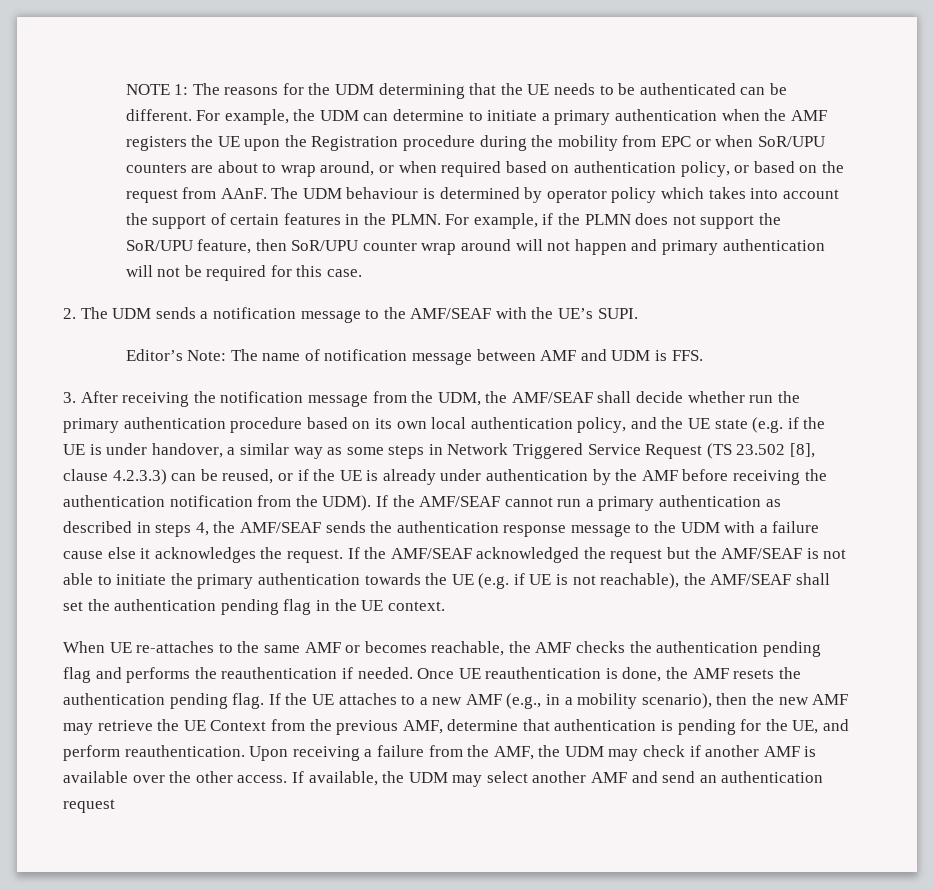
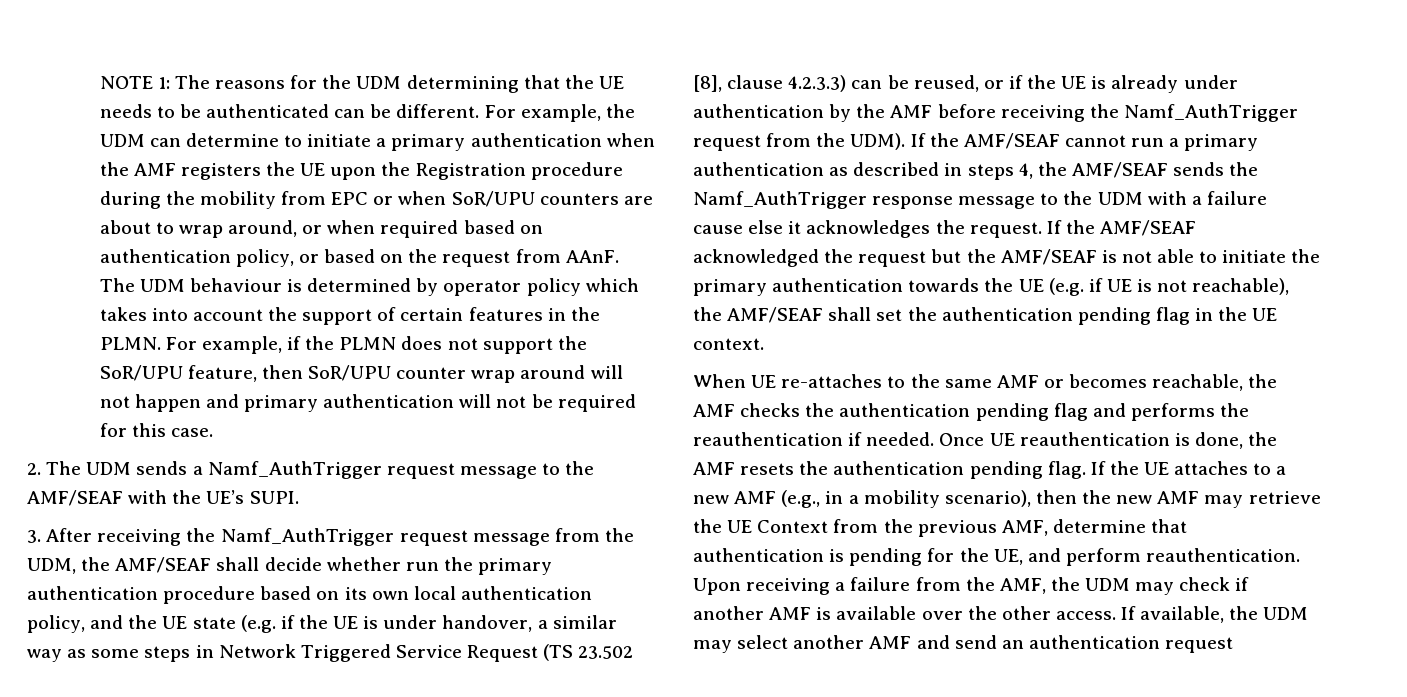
- 2. The UDM sends a notification message to the AMF/SEAF with the UE’s SUPI.
+ 2. The UDM sends a Namf_AuthTrigger request message to the AMF/SEAF with the UE’s SUPI.
- Editor’s Note: The name of notification message between AMF and UDM is FFS.
- 3. After receiving the notification message from the UDM, the AMF/SEAF shall decide whether run the primary authentication procedure based on its own local authentication policy, and the UE state (e.g. if the UE is under handover, a similar way as some steps in Network Triggered Service Request (TS 23.502 [8], clause 4.2.3.3) can be reused, or if the UE is already under authentication by the AMF before receiving the authentication notification from the UDM).
+ 3. After receiving the Namf_AuthTrigger request message from the UDM, the AMF/SEAF shall decide whether run the primary authentication procedure based on its own local authentication policy, and the UE state (e.g. if the UE is under handover, a similar way as some steps in Network Triggered Service Request (TS 23.502 [8], clause 4.2.3.3) can be reused, or if the UE is already under authentication by the AMF before receiving the Namf_AuthTrigger request from the UDM).
- If the AMF/SEAF cannot run a primary authentication as described in steps 4, the AMF/SEAF sends the authentication response message to the UDM with a failure cause else it acknowledges the request.
+ If the AMF/SEAF cannot run a primary authentication as described in steps 4, the AMF/SEAF sends the Namf_AuthTrigger response message to the UDM with a failure cause else it acknowledges the request.

